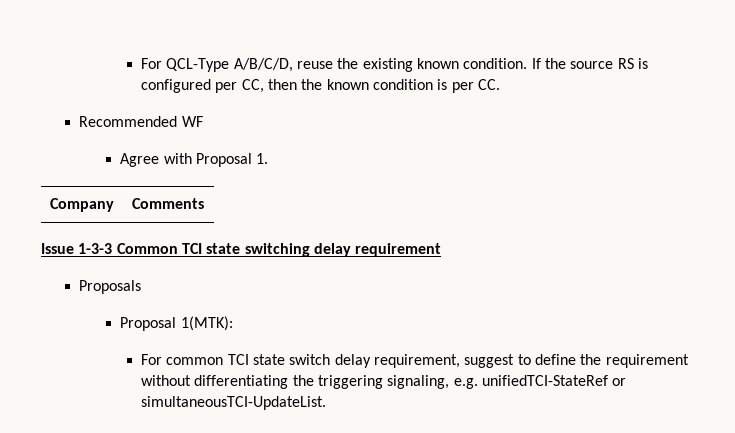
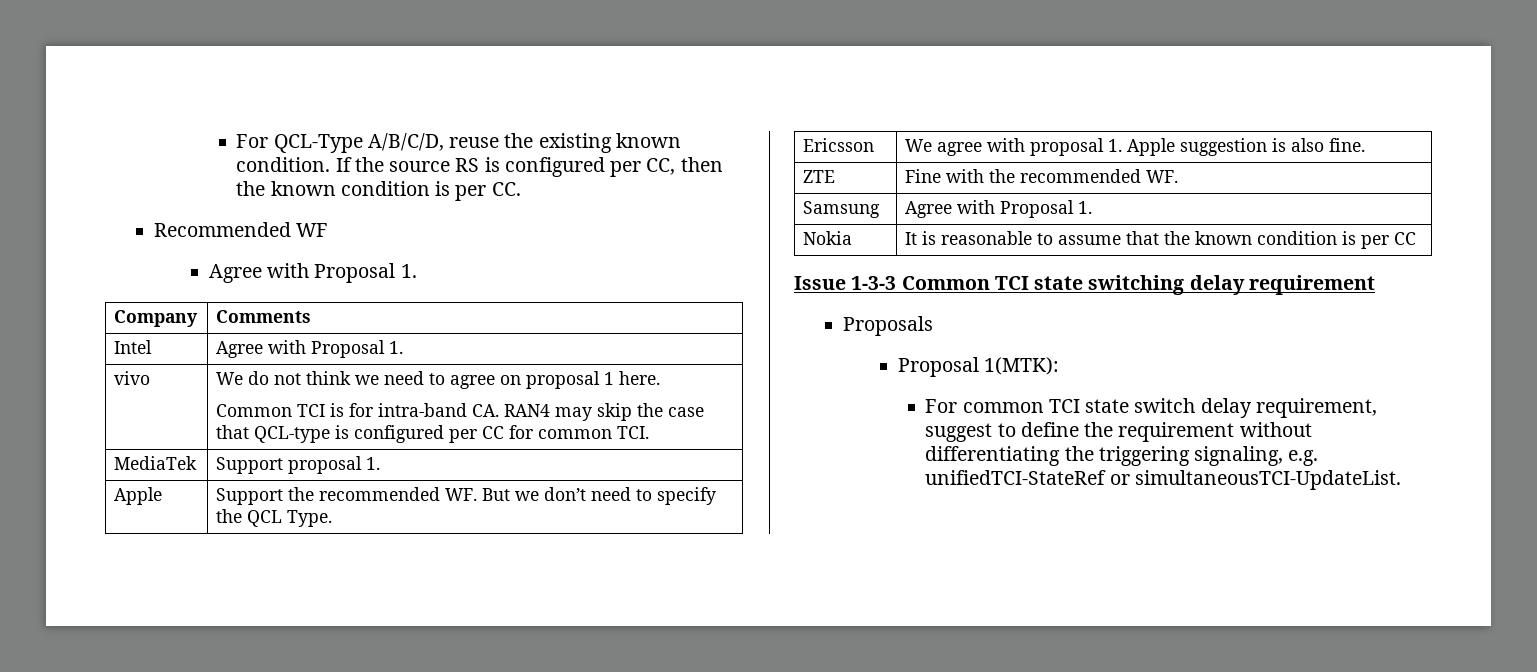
+ Intel | Agree with Proposal 1.
+ vivo | We do not think we need to agree on proposal 1 here.
+ Common TCI is for intra-band CA. RAN4 may skip the case that QCL-type is configured per CC for common TCI.
+ MediaTek | Support proposal 1.
+ Apple | Support the recommended WF. But we don’t need to specify the QCL Type.
+ Ericsson | We agree with proposal 1. Apple suggestion is also fine.
+ ZTE | Fine with the recommended WF.
+ Samsung | Agree with Proposal 1.
+ Nokia | It is reasonable to assume that the known condition is per CC

